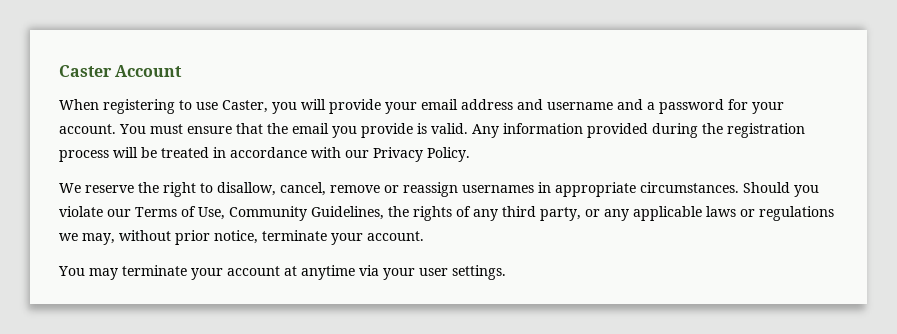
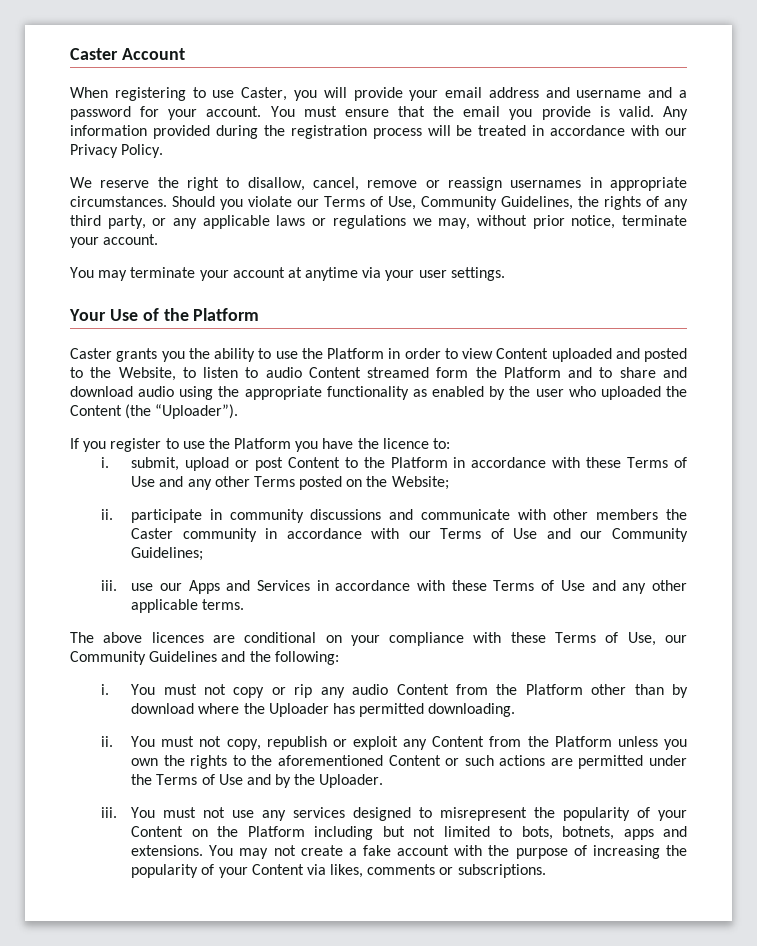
+ Your Use of the Platform
+ Caster grants you the ability to use the Platform in order to view Content uploaded and posted to the Website, to listen to audio Content streamed form the Platform and to share and download audio using the appropriate functionality as enabled by the user who uploaded the Content (the “Uploader”).
+ If you register to use the Platform you have the licence to:
+ i. submit, upload or post Content to the Platform in accordance with these Terms of Use and any other Terms posted on the Website;
+ ii. participate in community discussions and communicate with other members the Caster community in accordance with our Terms of Use and our Community Guidelines;
+ iii. use our Apps and Services in accordance with these Terms of Use and any other applicable terms.
+ The above licences are conditional on your compliance with these Terms of Use, our Community Guidelines and the following:
+ i. You must not copy or rip any audio Content from the Platform other than by download where the Uploader has permitted downloading.
+ ii. You must not copy, republish or exploit any Content from the Platform unless you own the rights to the aforementioned Content or such actions are permitted under the Terms of Use and by the Uploader.
+ iii. You must not use any services designed to misrepresent the popularity of your Content on the Platform including but not limited to bots, botnets, apps and extensions. You may not create a fake account with the purpose of increasing the popularity of your Content via likes, comments or subscriptions.

